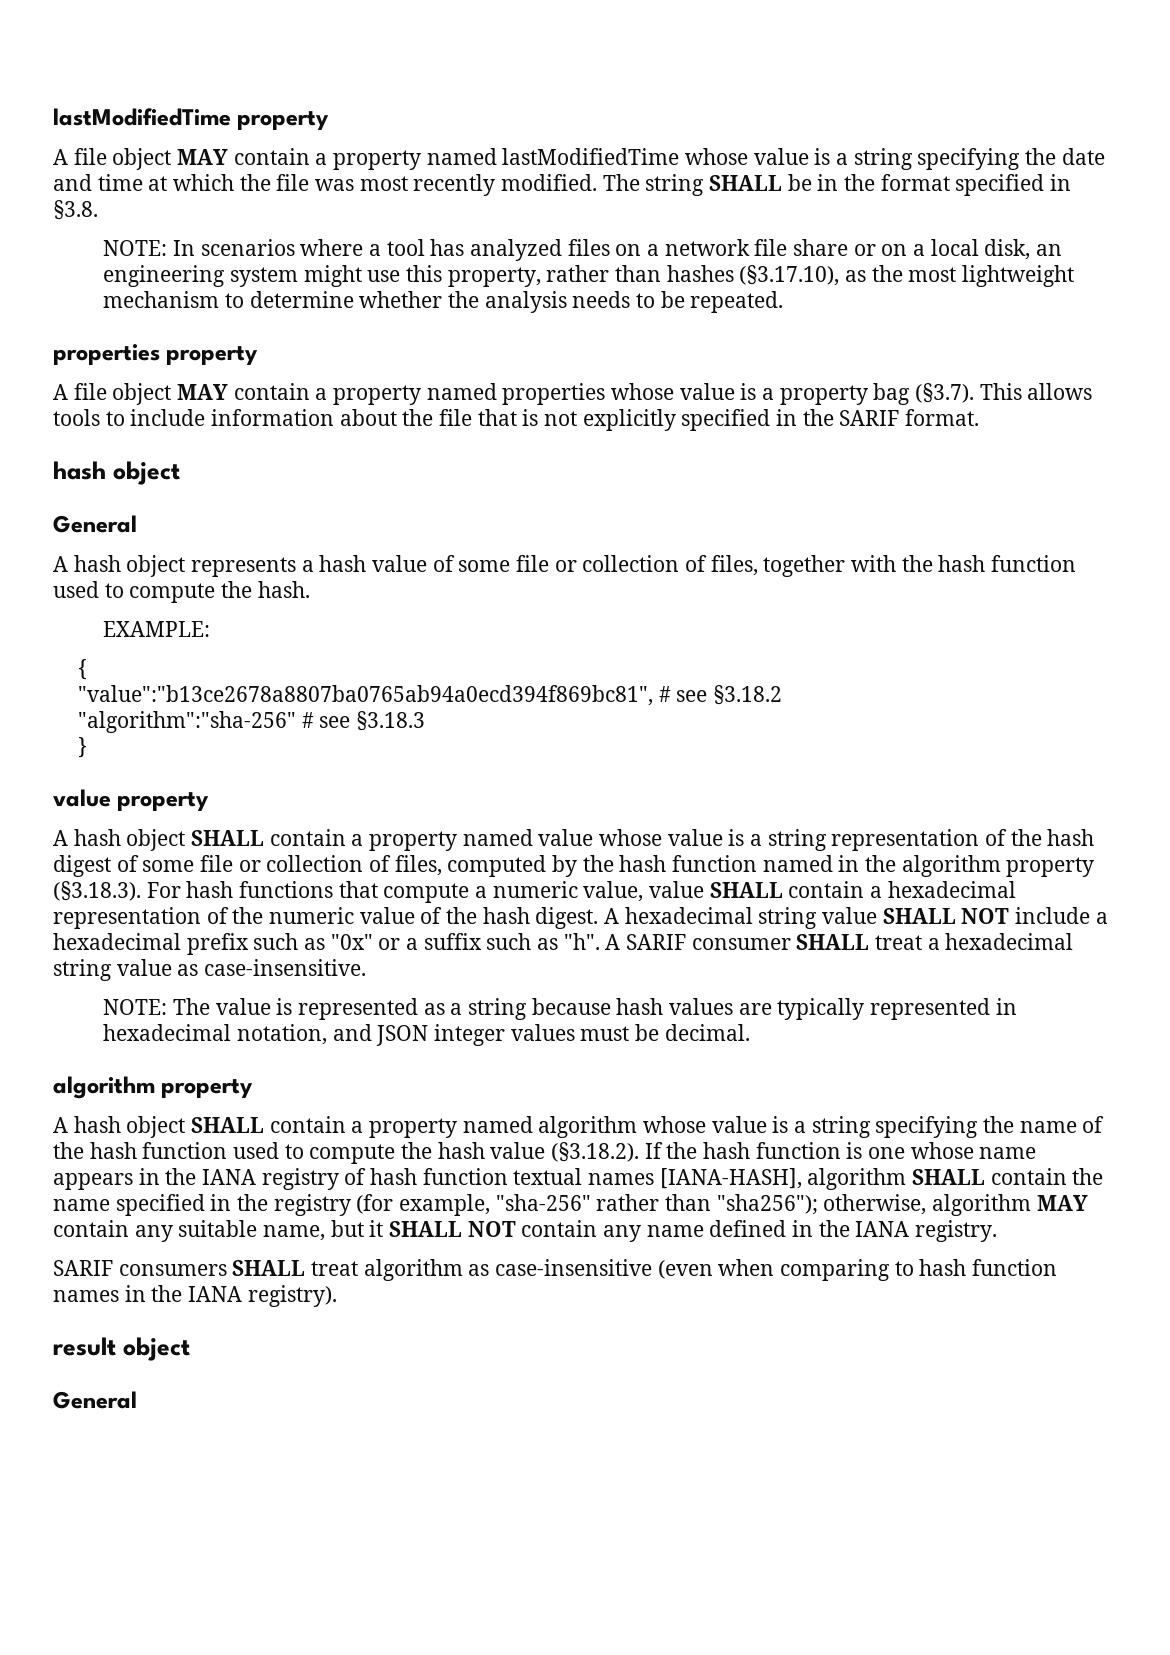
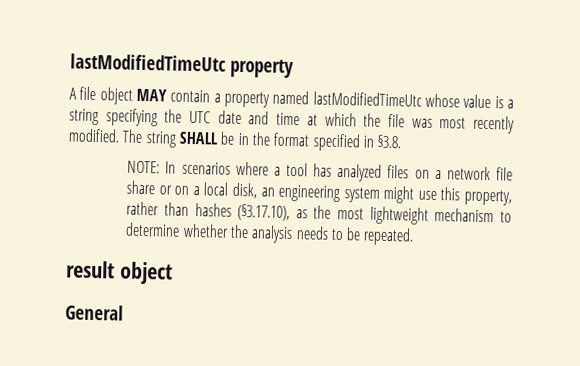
- lastModifiedTime property
- A file object MAY contain a property named lastModifiedTime whose value is a string specifying the date and time at which the file was most recently modified.
+ lastModifiedTimeUtc property
+ A file object MAY contain a property named lastModifiedTimeUtc whose value is a string specifying the UTC date and time at which the file was most recently modified.
- properties property
- A file object MAY contain a property named properties whose value is a property bag (§3.7). This allows tools to include information about the file that is not explicitly specified in the SARIF format.
- hash object
- General
- A hash object represents a hash value of some file or collection of files, together with the hash function used to compute the hash.
- EXAMPLE:
- {
- "value":"b13ce2678a8807ba0765ab94a0ecd394f869bc81", # see §3.18.2
- "algorithm":"sha-256" # see §3.18.3
- }
- value property
- A hash object SHALL contain a property named value whose value is a string representation of the hash digest of some file or collection of files, computed by the hash function named in the algorithm property (§3.18.3). For hash functions that compute a numeric value, value SHALL contain a hexadecimal representation of the numeric value of the hash digest. A hexadecimal string value SHALL NOT include a hexadecimal prefix such as "0x" or a suffix such as "h". A SARIF consumer SHALL treat a hexadecimal string value as case-insensitive.
- NOTE: The value is represented as a string because hash values are typically represented in hexadecimal notation, and JSON integer values must be decimal.
- algorithm property
- A hash object SHALL contain a property named algorithm whose value is a string specifying the name of the hash function used to compute the hash value (§3.18.2). If the hash function is one whose name appears in the IANA registry of hash function textual names [IANA-HASH], algorithm SHALL contain the name specified in the registry (for example, "sha-256" rather than "sha256"); otherwise, algorithm MAY contain any suitable name, but it SHALL NOT contain any name defined in the IANA registry.
- SARIF consumers SHALL treat algorithm as case-insensitive (even when comparing to hash function names in the IANA registry).

